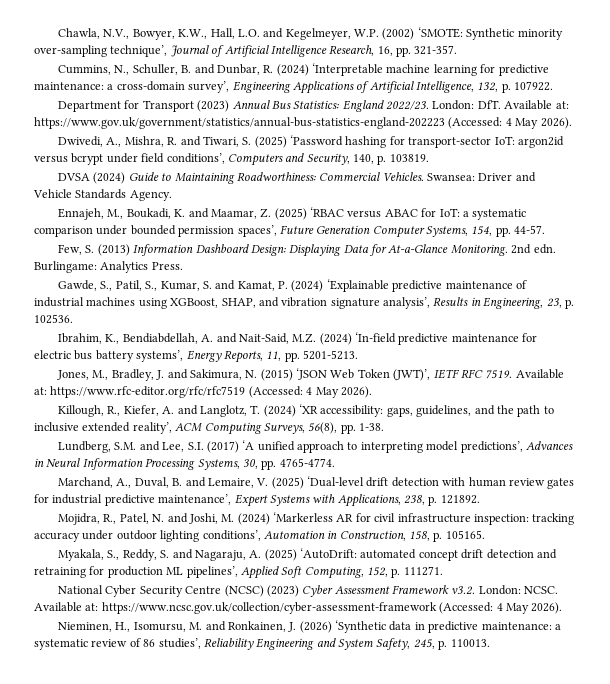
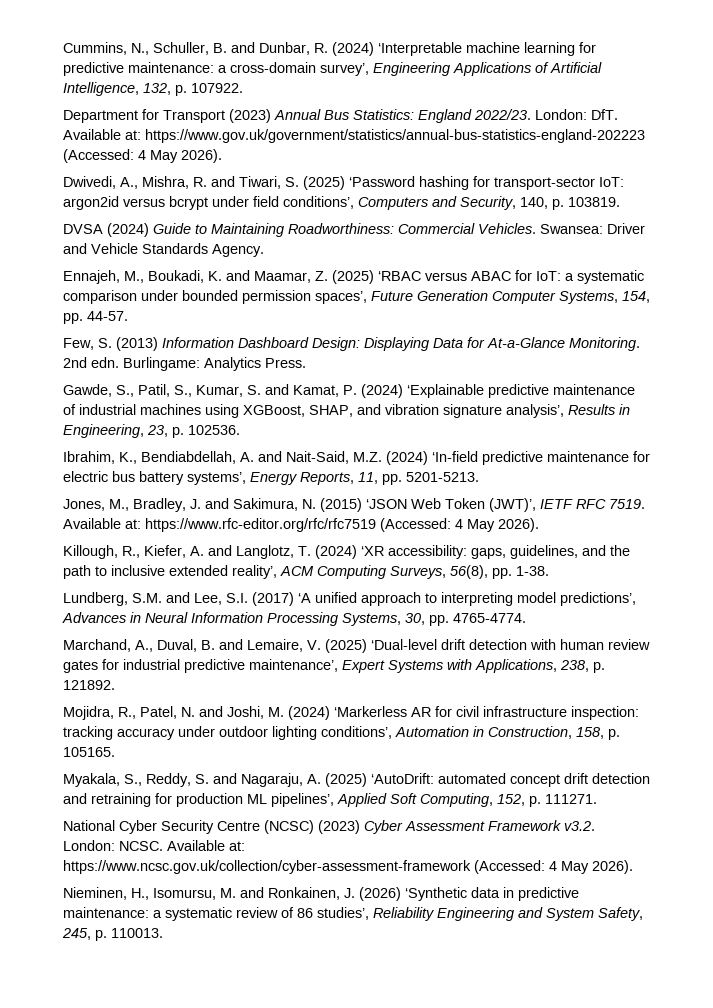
- Chawla, N.V., Bowyer, K.W., Hall, L.O. and Kegelmeyer, W.P. (2002) ‘SMOTE: Synthetic minority over-sampling technique’, Journal of Artificial Intelligence Research, 16, pp. 321-357.

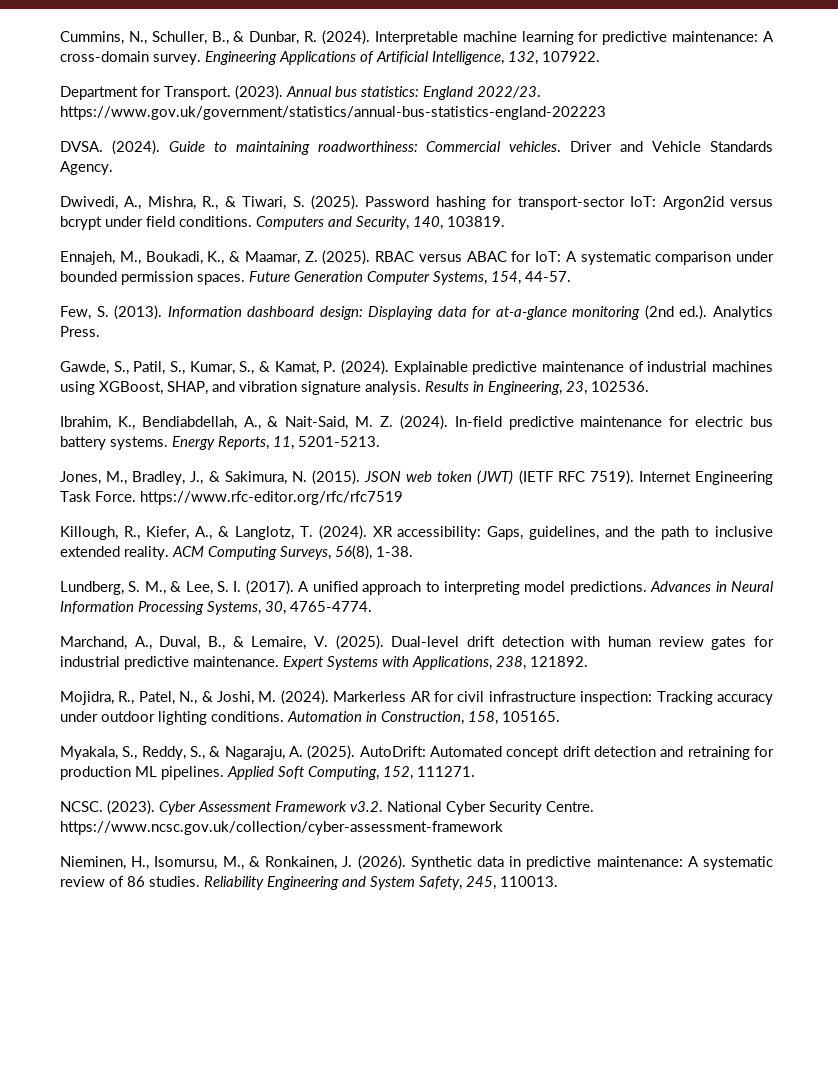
- Cummins, N., Schuller, B. and Dunbar, R. (2024) ‘Interpretable machine learning for predictive maintenance: a cross-domain survey’, Engineering Applications of Artificial Intelligence, 132, p. 107922.
+ Cummins, N., Schuller, B., & Dunbar, R. (2024). Interpretable machine learning for predictive maintenance: A cross-domain survey. Engineering Applications of Artificial Intelligence, 132, 107922.
- Department for Transport (2023) Annual Bus Statistics: England 2022/23. London: DfT. Available at: https://www.gov.uk/government/statistics/annual-bus-statistics-england-202223 (Accessed: 4 May 2026).
- Dwivedi, A., Mishra, R. and Tiwari, S. (2025) ‘Password hashing for transport-sector IoT: argon2id versus bcrypt under field conditions’, Computers and Security, 140, p. 103819.
- DVSA (2024) Guide to Maintaining Roadworthiness: Commercial Vehicles. Swansea: Driver and Vehicle Standards Agency.
+ Department for Transport. (2023). Annual bus statistics: England 2022/23. https://www.gov.uk/government/statistics/annual-bus-statistics-england-202223
+ DVSA. (2024). Guide to maintaining roadworthiness: Commercial vehicles. Driver and Vehicle Standards Agency.
- Ennajeh, M., Boukadi, K. and Maamar, Z. (2025) ‘RBAC versus ABAC for IoT: a systematic comparison under bounded permission spaces’, Future Generation Computer Systems, 154, pp. 44-57.
+ Dwivedi, A., Mishra, R., & Tiwari, S. (2025). Password hashing for transport-sector IoT: Argon2id versus bcrypt under field conditions. Computers and Security, 140, 103819.
+ Ennajeh, M., Boukadi, K., & Maamar, Z. (2025). RBAC versus ABAC for IoT: A systematic comparison under bounded permission spaces. Future Generation Computer Systems, 154, 44-57.
- Few, S. (2013) Information Dashboard Design: Displaying Data for At-a-Glance Monitoring. 2nd edn. Burlingame: Analytics Press.
+ Few, S. (2013). Information dashboard design: Displaying data for at-a-glance monitoring (2nd ed.). Analytics Press.
- Gawde, S., Patil, S., Kumar, S. and Kamat, P. (2024) ‘Explainable predictive maintenance of industrial machines using XGBoost, SHAP, and vibration signature analysis’, Results in Engineering, 23, p. 102536.
+ Gawde, S., Patil, S., Kumar, S., & Kamat, P. (2024). Explainable predictive maintenance of industrial machines using XGBoost, SHAP, and vibration signature analysis. Results in Engineering, 23, 102536.
- Ibrahim, K., Bendiabdellah, A. and Nait-Said, M.Z. (2024) ‘In-field predictive maintenance for electric bus battery systems’, Energy Reports, 11, pp. 5201-5213.
+ Ibrahim, K., Bendiabdellah, A., & Nait-Said, M. Z. (2024). In-field predictive maintenance for electric bus battery systems. Energy Reports, 11, 5201-5213.
- Jones, M., Bradley, J. and Sakimura, N. (2015) ‘JSON Web Token (JWT)’, IETF RFC 7519. Available at: https://www.rfc-editor.org/rfc/rfc7519 (Accessed: 4 May 2026).
- Killough, R., Kiefer, A. and Langlotz, T. (2024) ‘XR accessibility: gaps, guidelines, and the path to inclusive extended reality’, ACM Computing Surveys, 56(8), pp. 1-38.
+ Jones, M., Bradley, J., & Sakimura, N. (2015). JSON web token (JWT) (IETF RFC 7519). Internet Engineering Task Force. https://www.rfc-editor.org/rfc/rfc7519
+ Killough, R., Kiefer, A., & Langlotz, T. (2024). XR accessibility: Gaps, guidelines, and the path to inclusive extended reality. ACM Computing Surveys, 56(8), 1-38.
- Lundberg, S.M. and Lee, S.I. (2017) ‘A unified approach to interpreting model predictions’, Advances in Neural Information Processing Systems, 30, pp. 4765-4774.
+ Lundberg, S. M., & Lee, S. I. (2017). A unified approach to interpreting model predictions. Advances in Neural Information Processing Systems, 30, 4765-4774.
- Marchand, A., Duval, B. and Lemaire, V. (2025) ‘Dual-level drift detection with human review gates for industrial predictive maintenance’, Expert Systems with Applications, 238, p. 121892.
+ Marchand, A., Duval, B., & Lemaire, V. (2025). Dual-level drift detection with human review gates for industrial predictive maintenance. Expert Systems with Applications, 238, 121892.
- Mojidra, R., Patel, N. and Joshi, M. (2024) ‘Markerless AR for civil infrastructure inspection: tracking accuracy under outdoor lighting conditions’, Automation in Construction, 158, p. 105165.
+ Mojidra, R., Patel, N., & Joshi, M. (2024). Markerless AR for civil infrastructure inspection: Tracking accuracy under outdoor lighting conditions. Automation in Construction, 158, 105165.
- Myakala, S., Reddy, S. and Nagaraju, A. (2025) ‘AutoDrift: automated concept drift detection and retraining for production ML pipelines’, Applied Soft Computing, 152, p. 111271.
+ Myakala, S., Reddy, S., & Nagaraju, A. (2025). AutoDrift: Automated concept drift detection and retraining for production ML pipelines. Applied Soft Computing, 152, 111271.
- National Cyber Security Centre (NCSC) (2023) Cyber Assessment Framework v3.2. London: NCSC. Available at: https://www.ncsc.gov.uk/collection/cyber-assessment-framework (Accessed: 4 May 2026).
- Nieminen, H., Isomursu, M. and Ronkainen, J. (2026) ‘Synthetic data in predictive maintenance: a systematic review of 86 studies’, Reliability Engineering and System Safety, 245, p. 110013.
+ NCSC. (2023). Cyber Assessment Framework v3.2. National Cyber Security Centre. https://www.ncsc.gov.uk/collection/cyber-assessment-framework
+ Nieminen, H., Isomursu, M., & Ronkainen, J. (2026). Synthetic data in predictive maintenance: A systematic review of 86 studies. Reliability Engineering and System Safety, 245, 110013.

